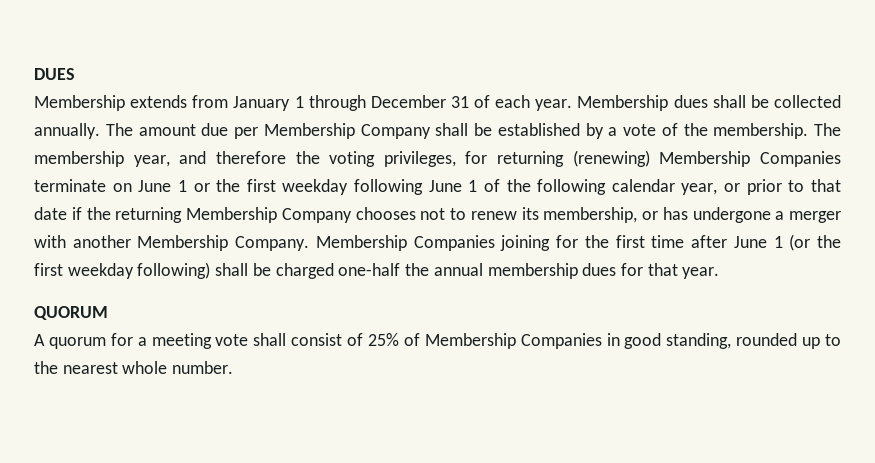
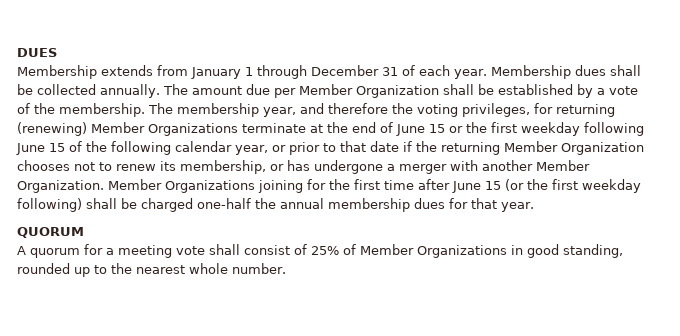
- The amount due per Membership Company shall be established by a vote of the membership.
+ The amount due per Member Organization shall be established by a vote of the membership.
- The membership year, and therefore the voting privileges, for returning (renewing) Membership Companies terminate on June 1 or the first weekday following June 1 of the following calendar year, or prior to that date if the returning Membership Company chooses not to renew its membership, or has undergone a merger with another Membership Company. Membership Companies joining for the first time after June 1 (or the first weekday following) shall be charged one-half the annual membership dues for that year.
+ The membership year, and therefore the voting privileges, for returning (renewing) Member Organizations terminate at the end of June 15 or the first weekday following June 15 of the following calendar year, or prior to that date if the returning Member Organization chooses not to renew its membership, or has undergone a merger with another Member Organization. Member Organizations joining for the first time after June 15 (or the first weekday following) shall be charged one-half the annual membership dues for that year.
- A quorum for a meeting vote shall consist of 25% of Membership Companies in good standing, rounded up to the nearest whole number.
+ A quorum for a meeting vote shall consist of 25% of Member Organizations in good standing, rounded up to the nearest whole number.

